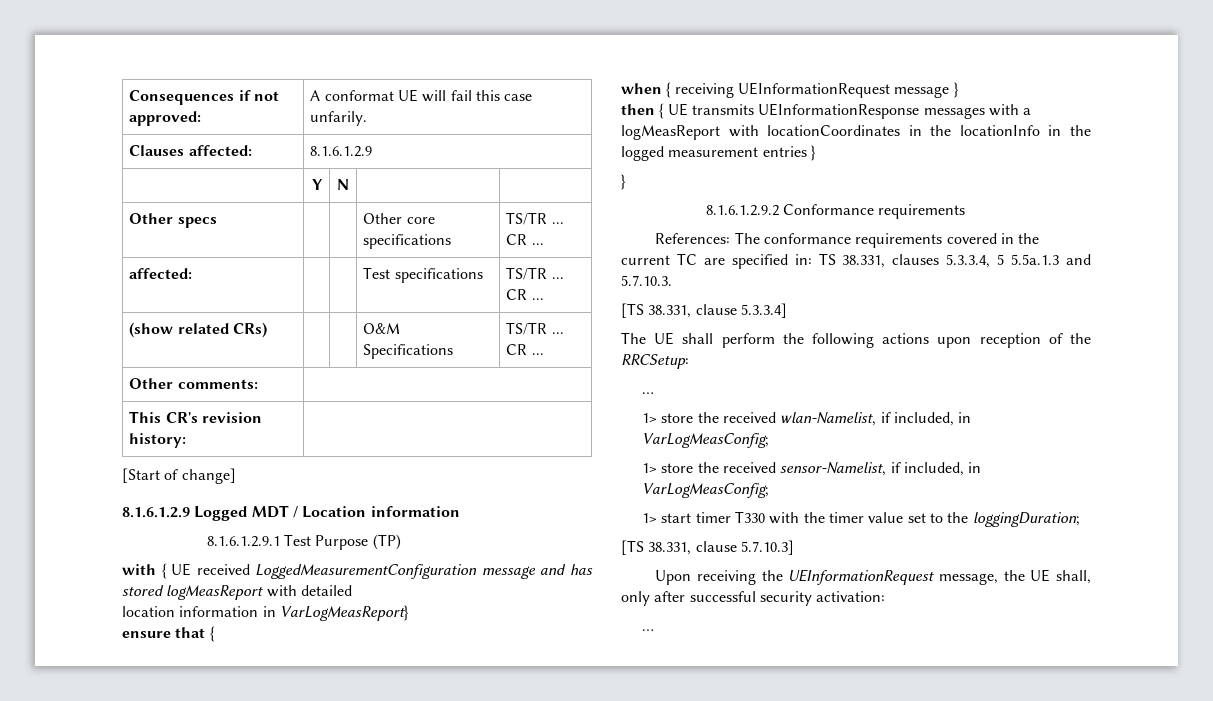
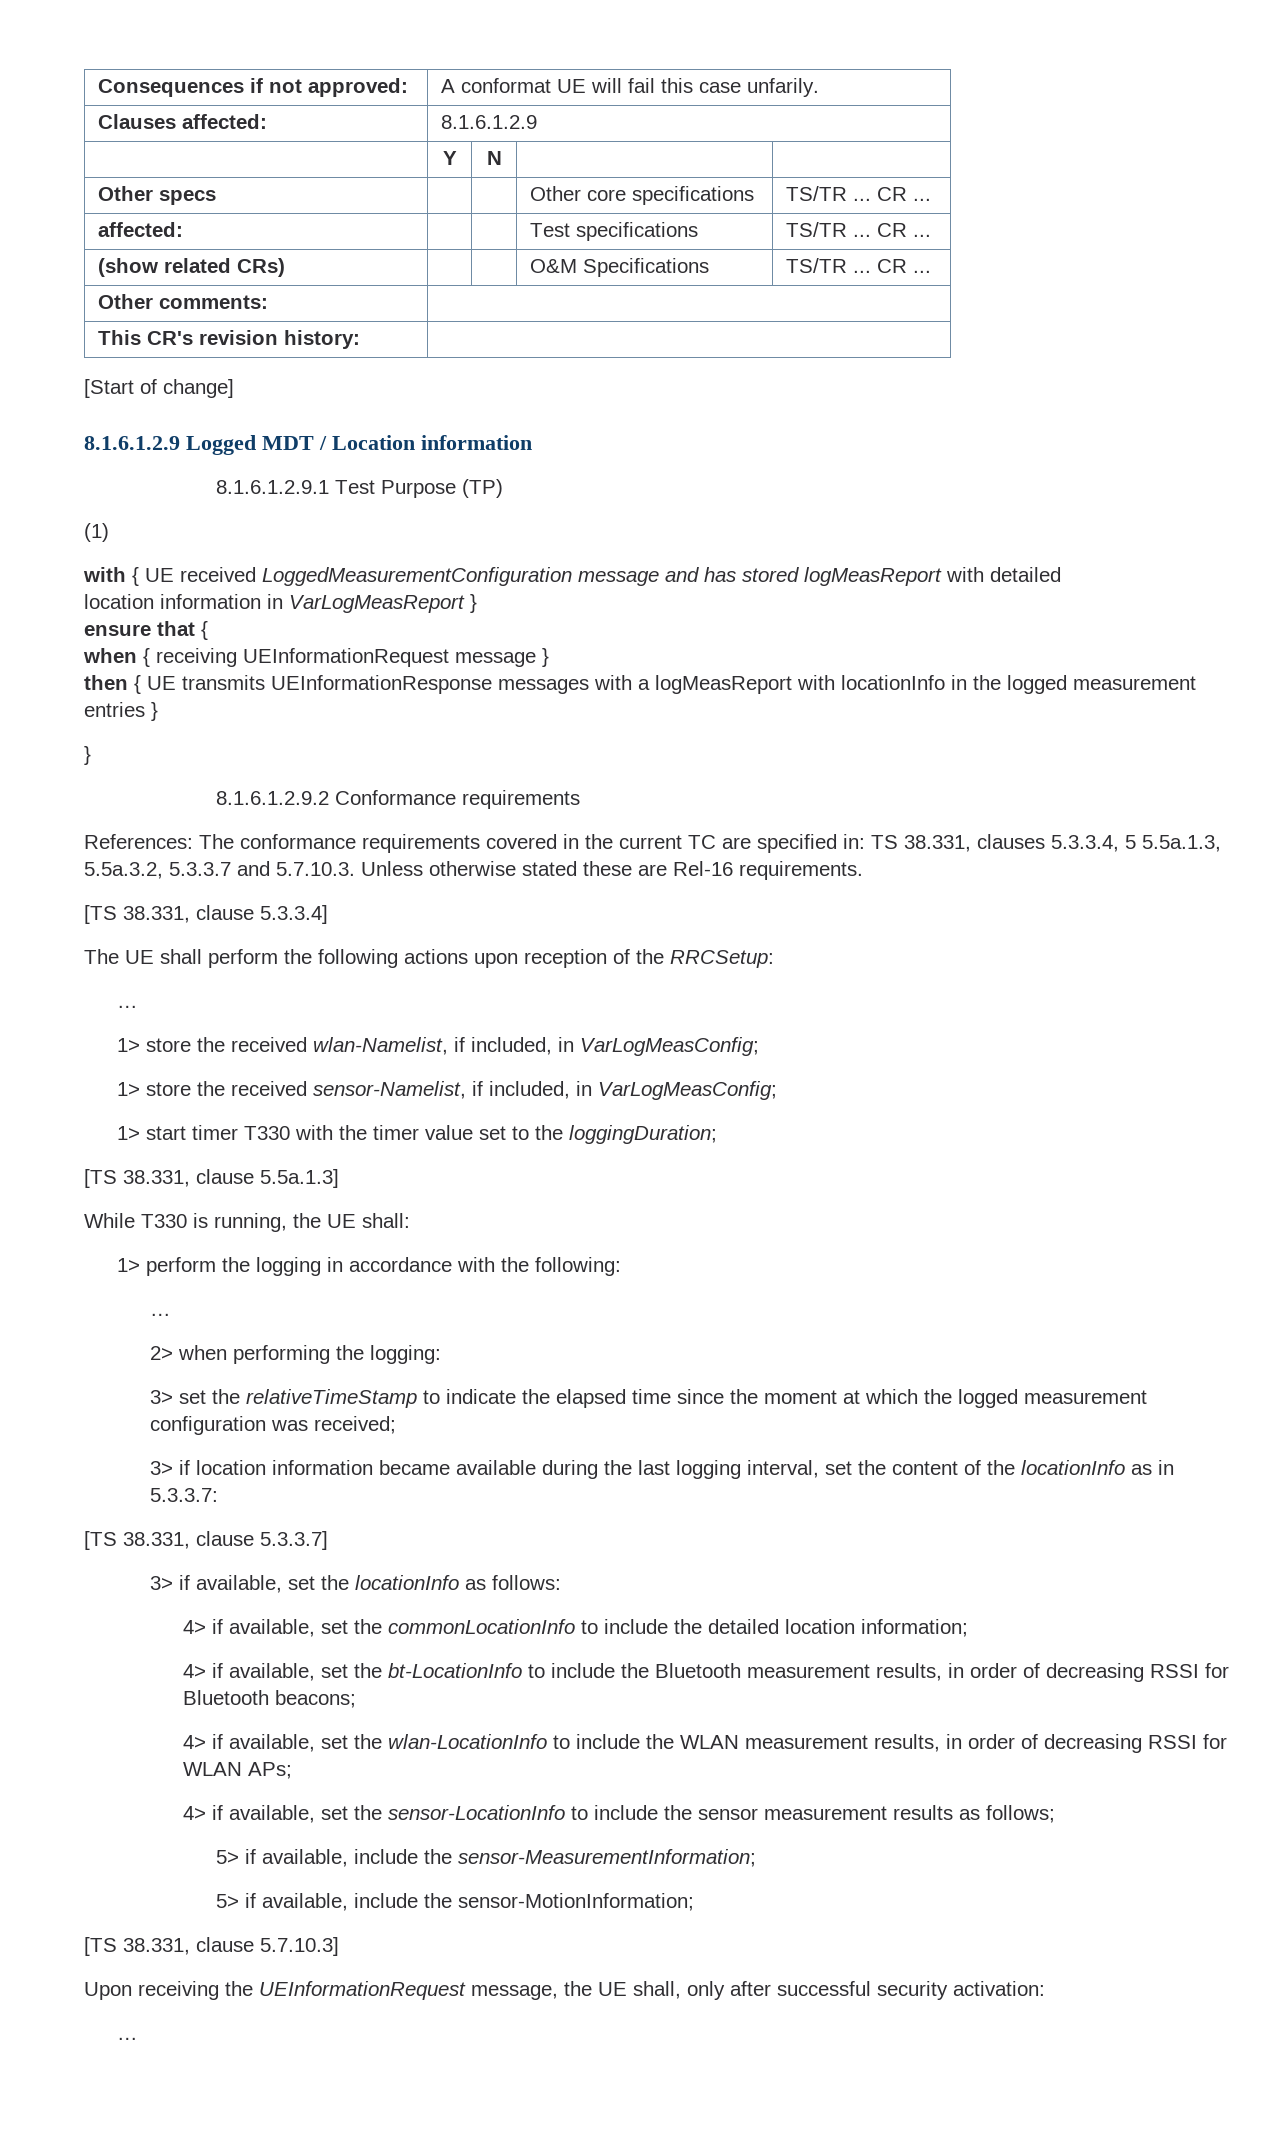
+ (1)
- location information in VarLogMeasReport}
+ location information in VarLogMeasReport }
- then { UE transmits UEInformationResponse messages with a logMeasReport with locationCoordinates in the locationInfo in the logged measurement entries }
+ then { UE transmits UEInformationResponse messages with a logMeasReport with locationInfo in the logged measurement entries }
- References: The conformance requirements covered in the current TC are specified in: TS 38.331, clauses 5.3.3.4, 5 5.5a.1.3 and 5.7.10.3.
+ References: The conformance requirements covered in the current TC are specified in: TS 38.331, clauses 5.3.3.4, 5 5.5a.1.3, 5.5a.3.2, 5.3.3.7 and 5.7.10.3. Unless otherwise stated these are Rel-16 requirements.
+ [TS 38.331, clause 5.5a.1.3]
+ While T330 is running, the UE shall:
+ 1> perform the logging in accordance with the following:
+ …
+ 2> when performing the logging:
+ 3> set the relativeTimeStamp to indicate the elapsed time since the moment at which the logged measurement configuration was received;
+ 3> if location information became available during the last logging interval, set the content of the locationInfo as in 5.3.3.7:
+ [TS 38.331, clause 5.3.3.7]
+ 3> if available, set the locationInfo as follows:
+ 4> if available, set the commonLocationInfo to include the detailed location information;
+ 4> if available, set the bt-LocationInfo to include the Bluetooth measurement results, in order of decreasing RSSI for Bluetooth beacons;
+ 4> if available, set the wlan-LocationInfo to include the WLAN measurement results, in order of decreasing RSSI for WLAN APs;
+ 4> if available, set the sensor-LocationInfo to include the sensor measurement results as follows;
+ 5> if available, include the sensor-MeasurementInformation;
+ 5> if available, include the sensor-MotionInformation;

